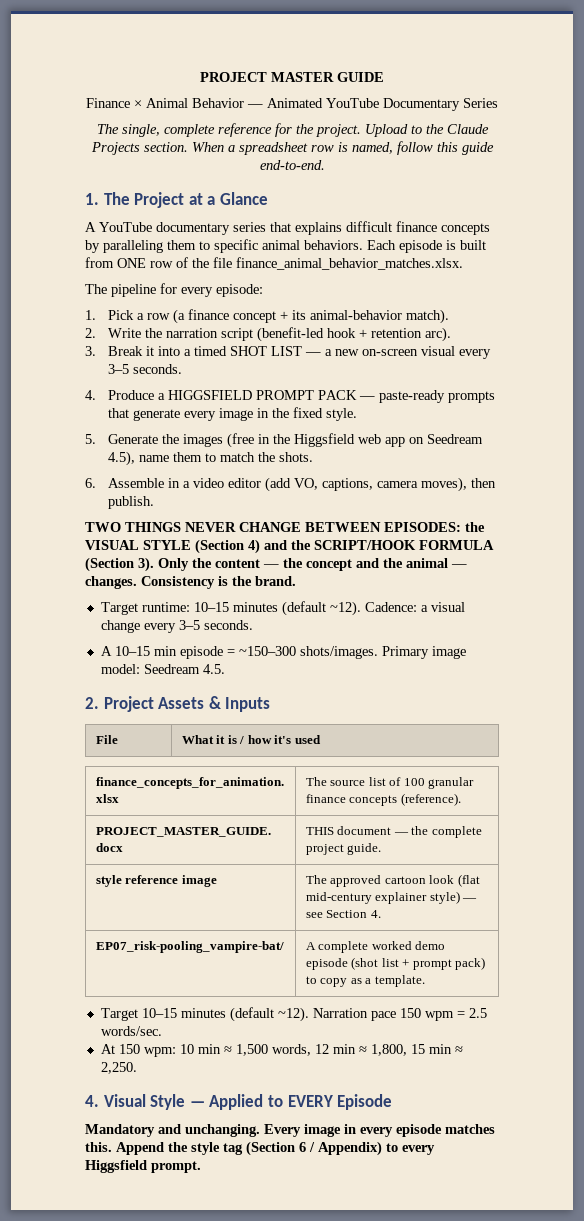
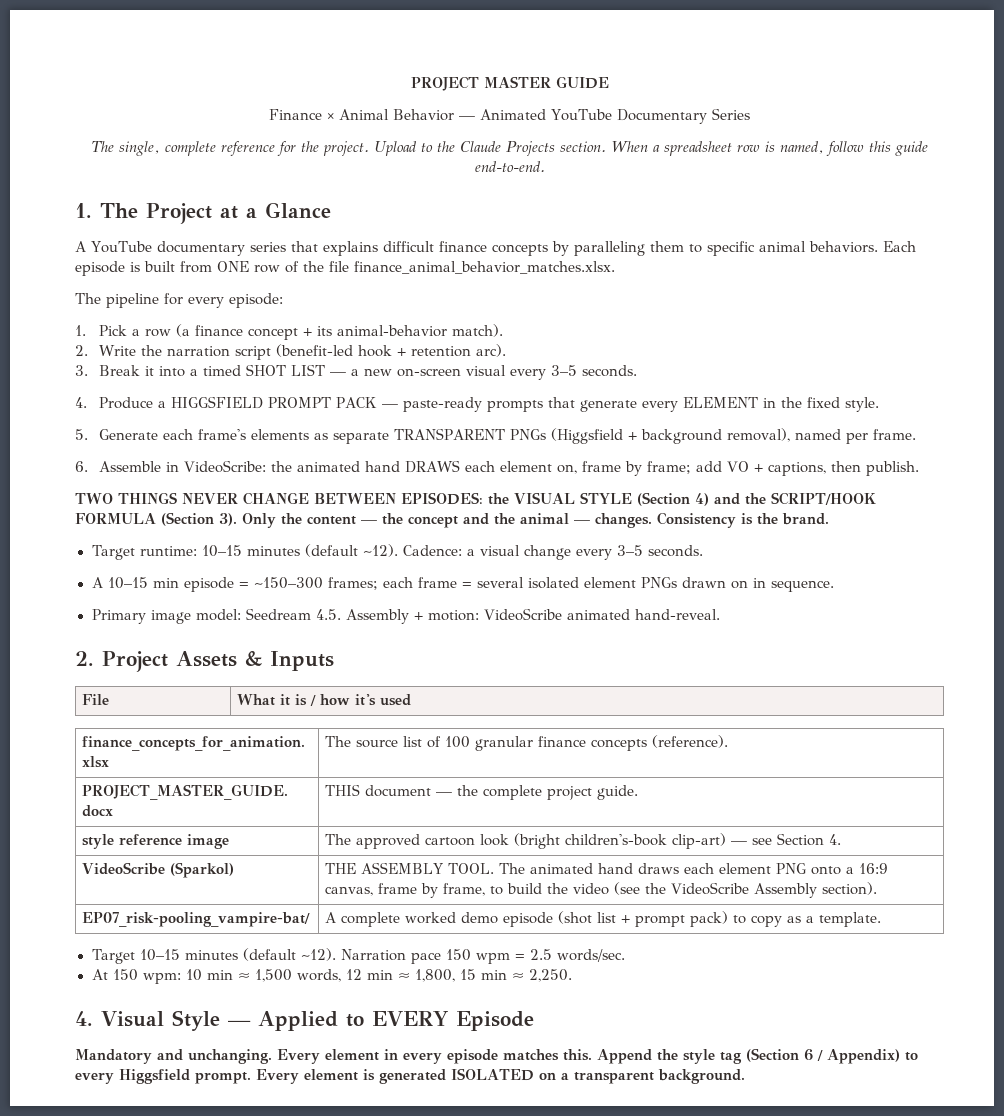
- 4. Produce a HIGGSFIELD PROMPT PACK — paste-ready prompts that generate every image in the fixed style.
+ 4. Produce a HIGGSFIELD PROMPT PACK — paste-ready prompts that generate every ELEMENT in the fixed style.
- 5. Generate the images (free in the Higgsfield web app on Seedream 4.5), name them to match the shots.
- 6. Assemble in a video editor (add VO, captions, camera moves), then publish.
+ 5. Generate each frame's elements as separate TRANSPARENT PNGs (Higgsfield + background removal), named per frame.
+ 6. Assemble in VideoScribe: the animated hand DRAWS each element on, frame by frame; add VO + captions, then publish.
- A 10–15 min episode = ~150–300 shots/images. Primary image model: Seedream 4.5.
+ A 10–15 min episode = ~150–300 frames; each frame = several isolated element PNGs drawn on in sequence.
+ Primary image model: Seedream 4.5. Assembly + motion: VideoScribe animated hand-reveal.
- style reference image | The approved cartoon look (flat mid-century explainer style) — see Section 4.
+ style reference image | The approved cartoon look (bright children's-book clip-art) — see Section 4.
+ VideoScribe (Sparkol) | THE ASSEMBLY TOOL. The animated hand draws each element PNG onto a 16:9 canvas, frame by frame, to build the video (see the VideoScribe Assembly section).
- Every image in every episode matches this.
+ Every element in every episode matches this.
+ Every element is generated ISOLATED on a transparent background.

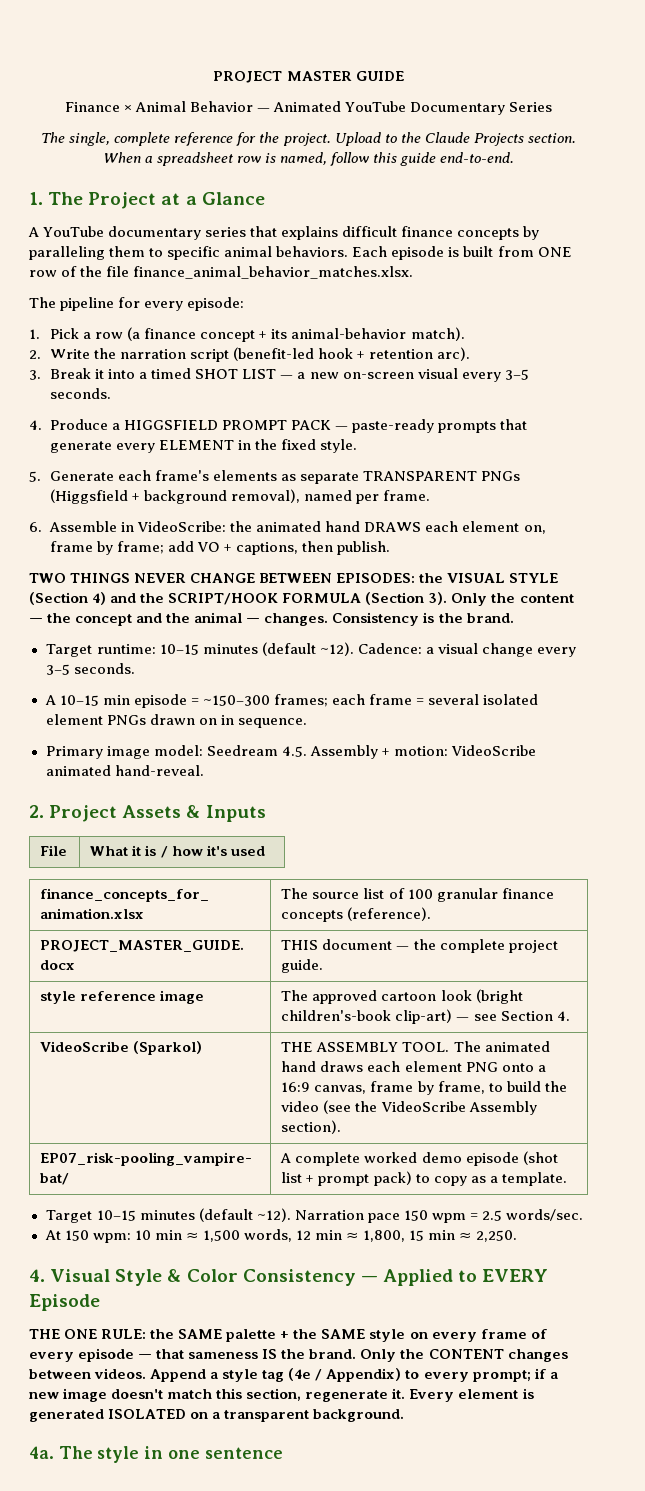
- 4. Visual Style — Applied to EVERY Episode
+ 4. Visual Style & Color Consistency — Applied to EVERY Episode
- Mandatory and unchanging. Every element in every episode matches this. Append the style tag (Section 6 / Appendix) to every Higgsfield prompt.
+ THE ONE RULE: the SAME palette + the SAME style on every frame of every episode — that sameness IS the brand. Only the CONTENT changes between videos. Append a style tag (4e / Appendix) to every prompt; if a new image doesn't match this section, regenerate it.
+ 4a. The style in one sentence

